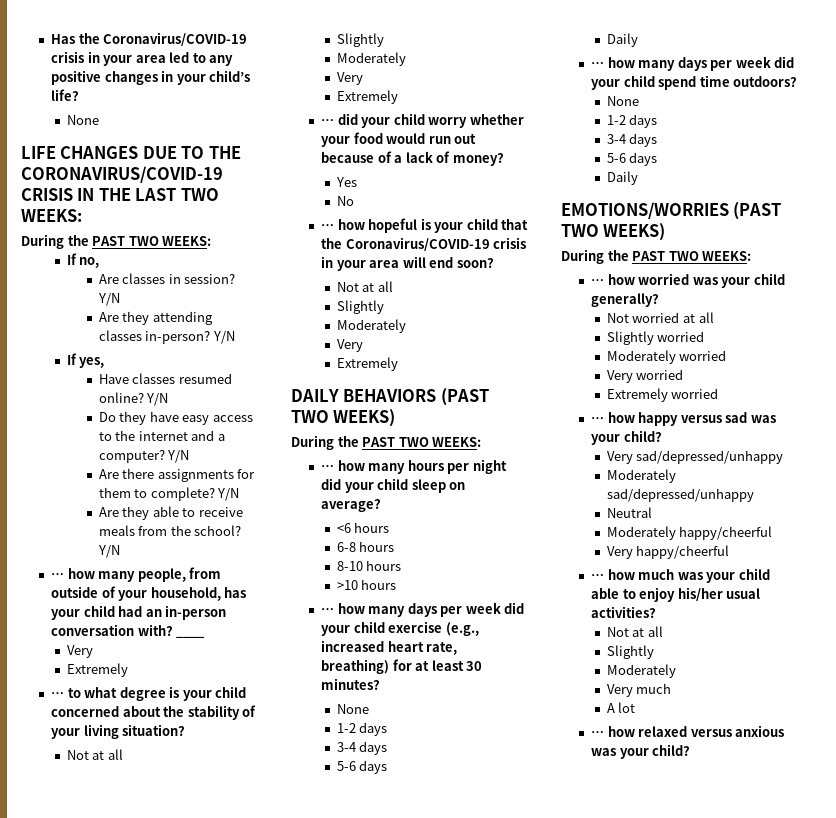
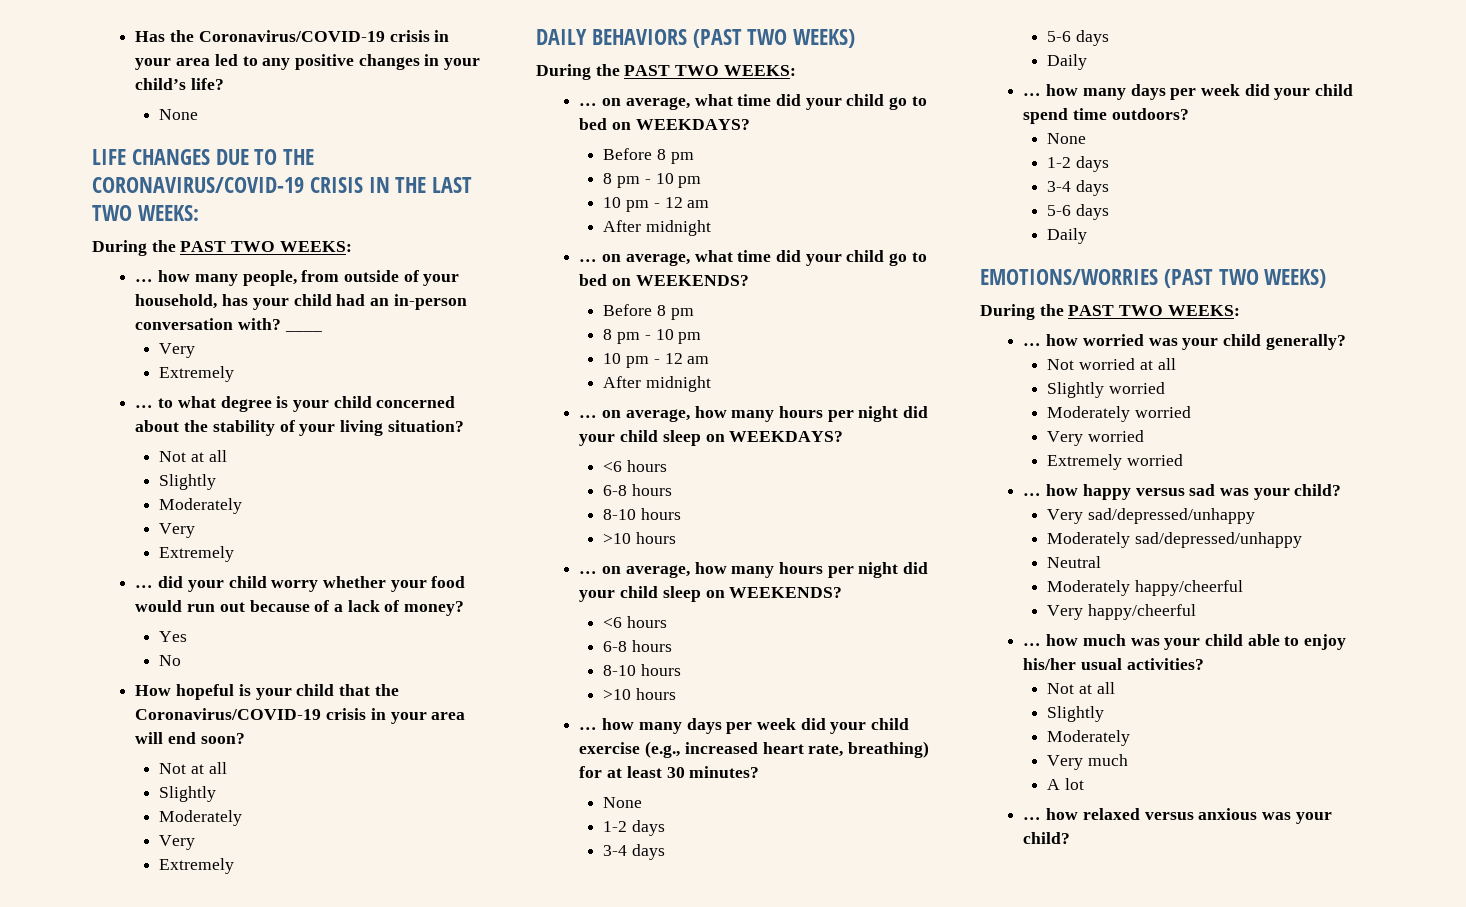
- If no,
- Are classes in session? Y/N
- Are they attending classes in-person? Y/N
- If yes,
- Have classes resumed online? Y/N
- Do they have easy access to the internet and a computer? Y/N
- Are there assignments for them to complete? Y/N
- Are they able to receive meals from the school? Y/N
- … how hopeful is your child that the Coronavirus/COVID-19 crisis in your area will end soon?
+ How hopeful is your child that the Coronavirus/COVID-19 crisis in your area will end soon?
- … how many hours per night did your child sleep on average?
+ … on average, what time did your child go to bed on WEEKDAYS?
+ Before 8 pm
+ 8 pm - 10 pm
+ 10 pm - 12 am
+ After midnight
+ … on average, what time did your child go to bed on WEEKENDS?
+ Before 8 pm
+ 8 pm - 10 pm
+ 10 pm - 12 am
+ After midnight
+ … on average, how many hours per night did your child sleep on WEEKDAYS?
+ <6 hours
+ 6-8 hours
+ 8-10 hours
+ >10 hours
+ … on average, how many hours per night did your child sleep on WEEKENDS?

